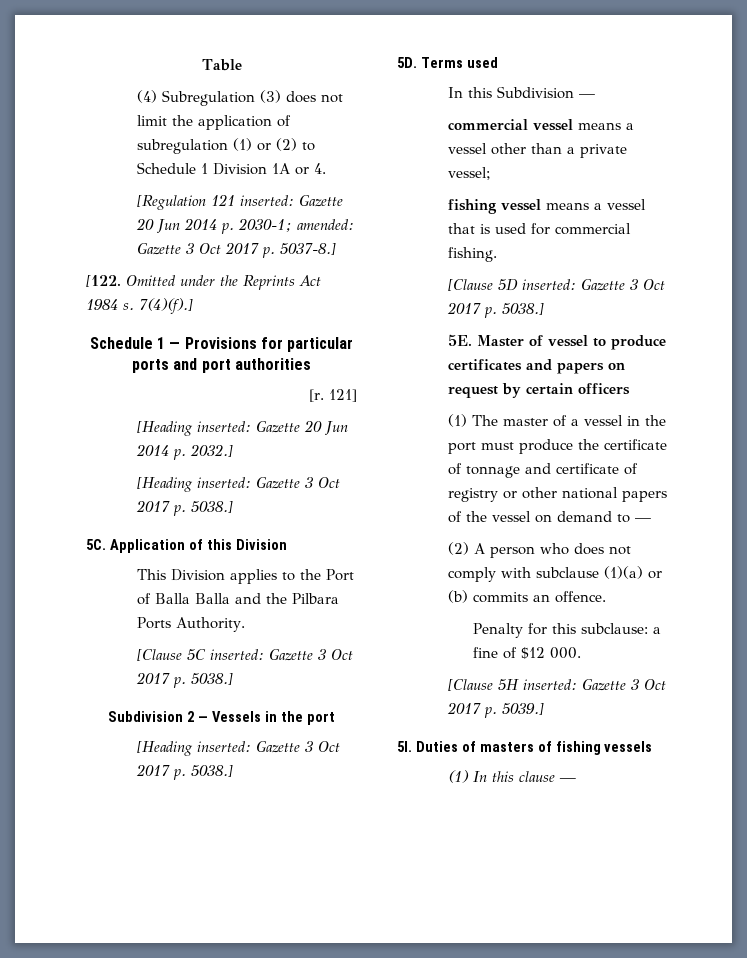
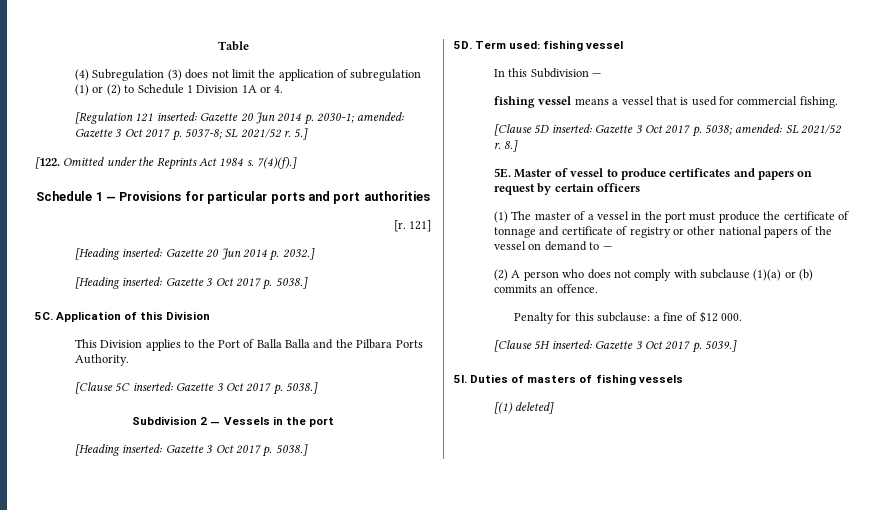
- [Regulation 121 inserted: Gazette 20 Jun 2014 p. 2030-1; amended: Gazette 3 Oct 2017 p. 5037-8.]
+ [Regulation 121 inserted: Gazette 20 Jun 2014 p. 2030-1; amended: Gazette 3 Oct 2017 p. 5037-8; SL 2021/52 r. 5.]
- Terms used
+ Term used: fishing vessel
- commercial vessel means a vessel other than a private vessel;
- [Clause 5D inserted: Gazette 3 Oct 2017 p. 5038.]
+ [Clause 5D inserted: Gazette 3 Oct 2017 p. 5038; amended: SL 2021/52 r. 8.]
- (1) In this clause —
+ [(1) deleted]

